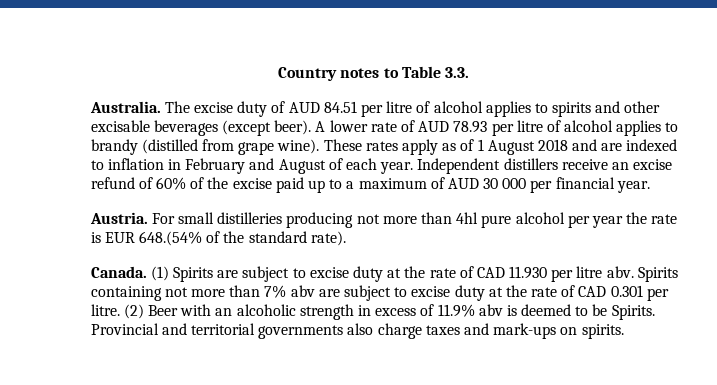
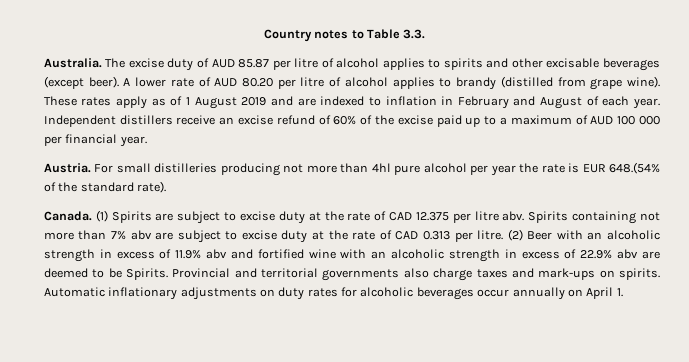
- The excise duty of AUD 84.51 per litre of alcohol applies to spirits and other excisable beverages (except beer).
+ The excise duty of AUD 85.87 per litre of alcohol applies to spirits and other excisable beverages (except beer).
- A lower rate of AUD 78.93 per litre of alcohol applies to brandy (distilled from grape wine).
+ A lower rate of AUD 80.20 per litre of alcohol applies to brandy (distilled from grape wine).
- These rates apply as of 1 August 2018 and are indexed to inflation in February and August of each year.
+ These rates apply as of 1 August 2019 and are indexed to inflation in February and August of each year.
- Independent distillers receive an excise refund of 60% of the excise paid up to a maximum of AUD 30 000 per financial year.
+ Independent distillers receive an excise refund of 60% of the excise paid up to a maximum of AUD 100 000 per financial year.
- (1) Spirits are subject to excise duty at the rate of CAD 11.930 per litre abv.
+ (1) Spirits are subject to excise duty at the rate of CAD 12.375 per litre abv.
- Spirits containing not more than 7% abv are subject to excise duty at the rate of CAD 0.301 per litre.
+ Spirits containing not more than 7% abv are subject to excise duty at the rate of CAD 0.313 per litre.
- (2) Beer with an alcoholic strength in excess of 11.9% abv is deemed to be Spirits.
+ (2) Beer with an alcoholic strength in excess of 11.9% abv and fortified wine with an alcoholic strength in excess of 22.9% abv are deemed to be Spirits.
+ Automatic inflationary adjustments on duty rates for alcoholic beverages occur annually on April 1.

